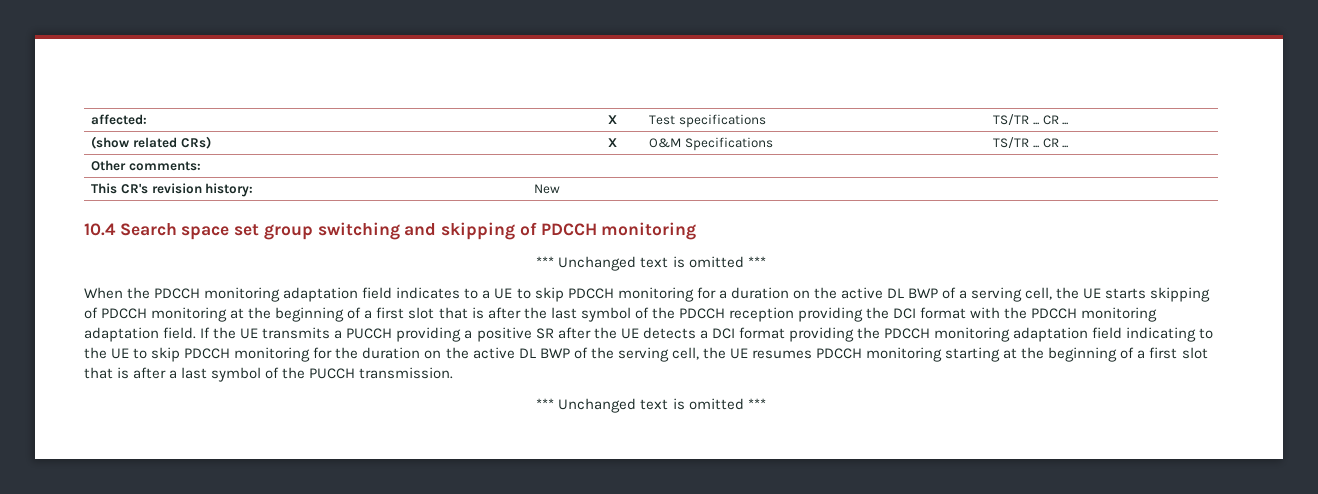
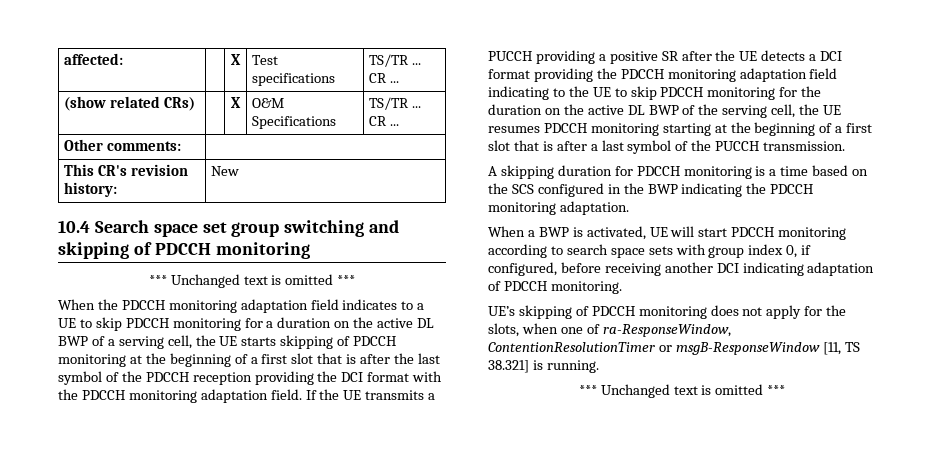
+ A skipping duration for PDCCH monitoring is a time based on the SCS configured in the BWP indicating the PDCCH monitoring adaptation.
+ When a BWP is activated, UE will start PDCCH monitoring according to search space sets with group index 0, if configured, before receiving another DCI indicating adaptation of PDCCH monitoring.
+ UE’s skipping of PDCCH monitoring does not apply for the slots, when one of ra-ResponseWindow, ContentionResolutionTimer or msgB-ResponseWindow [11, TS 38.321] is running.

